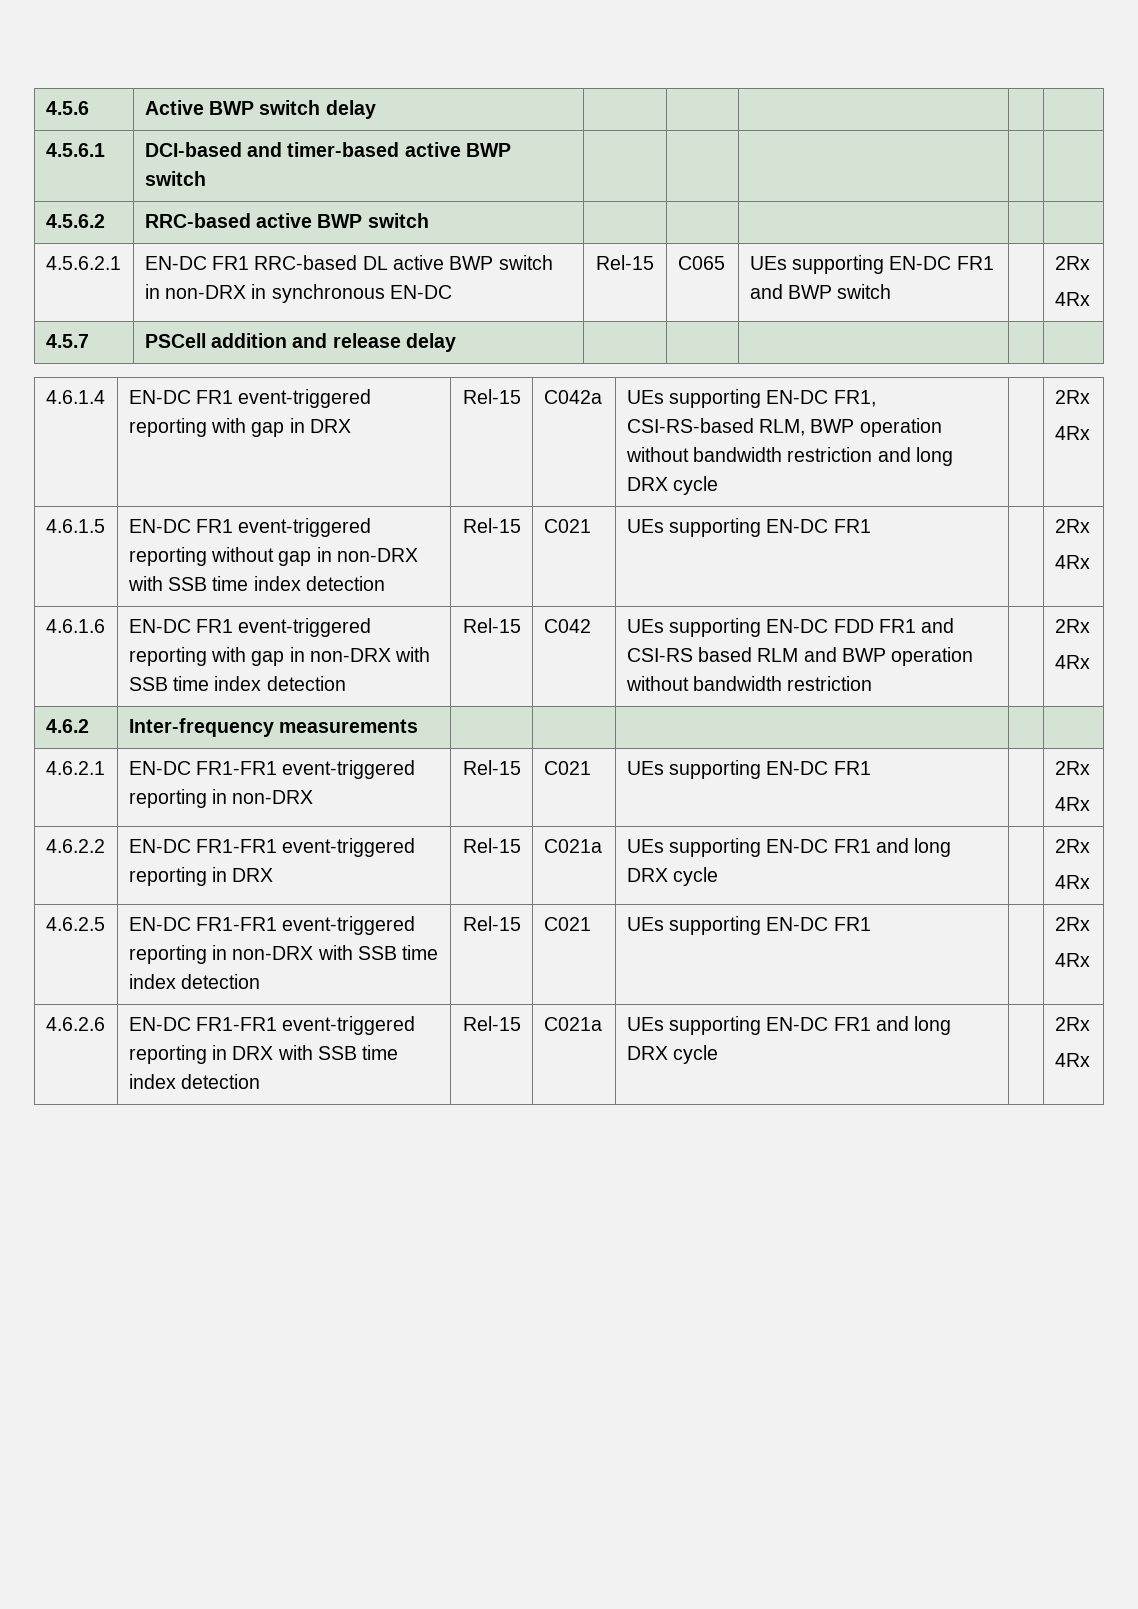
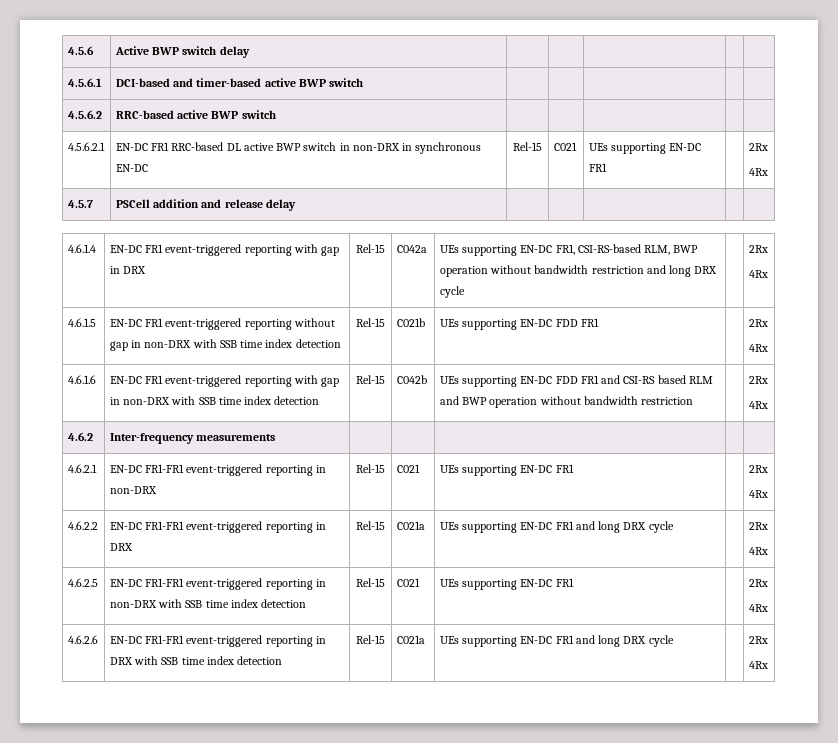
- 4.5.6.2.1 | EN-DC FR1 RRC-based DL active BWP switch in non-DRX in synchronous EN-DC | Rel-15 | C065 | UEs supporting EN-DC FR1 and BWP switch | | 2Rx
+ 4.5.6.2.1 | EN-DC FR1 RRC-based DL active BWP switch in non-DRX in synchronous EN-DC | Rel-15 | C021 | UEs supporting EN-DC FR1 | | 2Rx
- 4.6.1.5 | EN-DC FR1 event-triggered reporting without gap in non-DRX with SSB time index detection | Rel-15 | C021 | UEs supporting EN-DC FR1 | | 2Rx
+ 4.6.1.5 | EN-DC FR1 event-triggered reporting without gap in non-DRX with SSB time index detection | Rel-15 | C021b | UEs supporting EN-DC FDD FR1 | | 2Rx
- 4.6.1.6 | EN-DC FR1 event-triggered reporting with gap in non-DRX with SSB time index detection | Rel-15 | C042 | UEs supporting EN-DC FDD FR1 and CSI-RS based RLM and BWP operation without bandwidth restriction | | 2Rx
+ 4.6.1.6 | EN-DC FR1 event-triggered reporting with gap in non-DRX with SSB time index detection | Rel-15 | C042b | UEs supporting EN-DC FDD FR1 and CSI-RS based RLM and BWP operation without bandwidth restriction | | 2Rx

